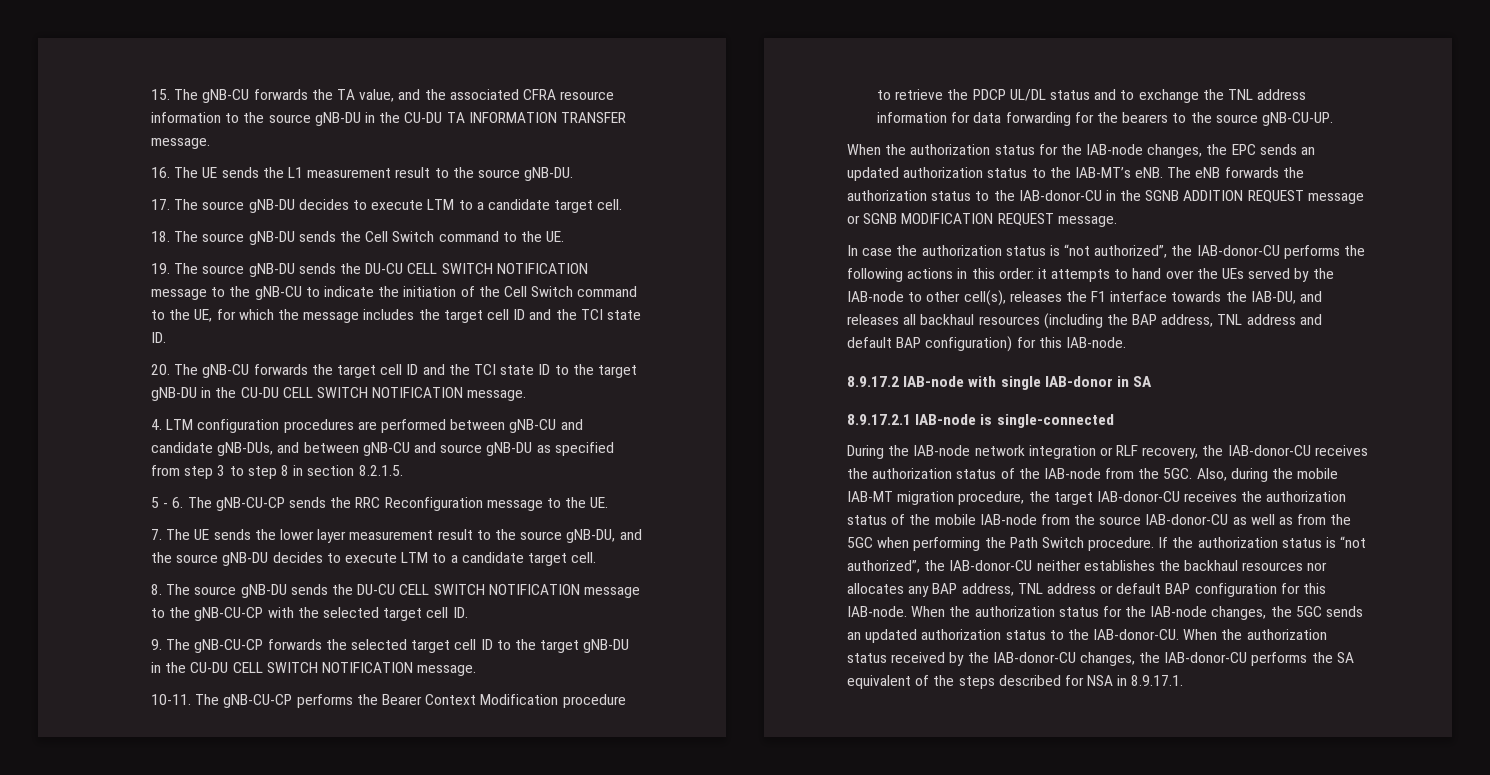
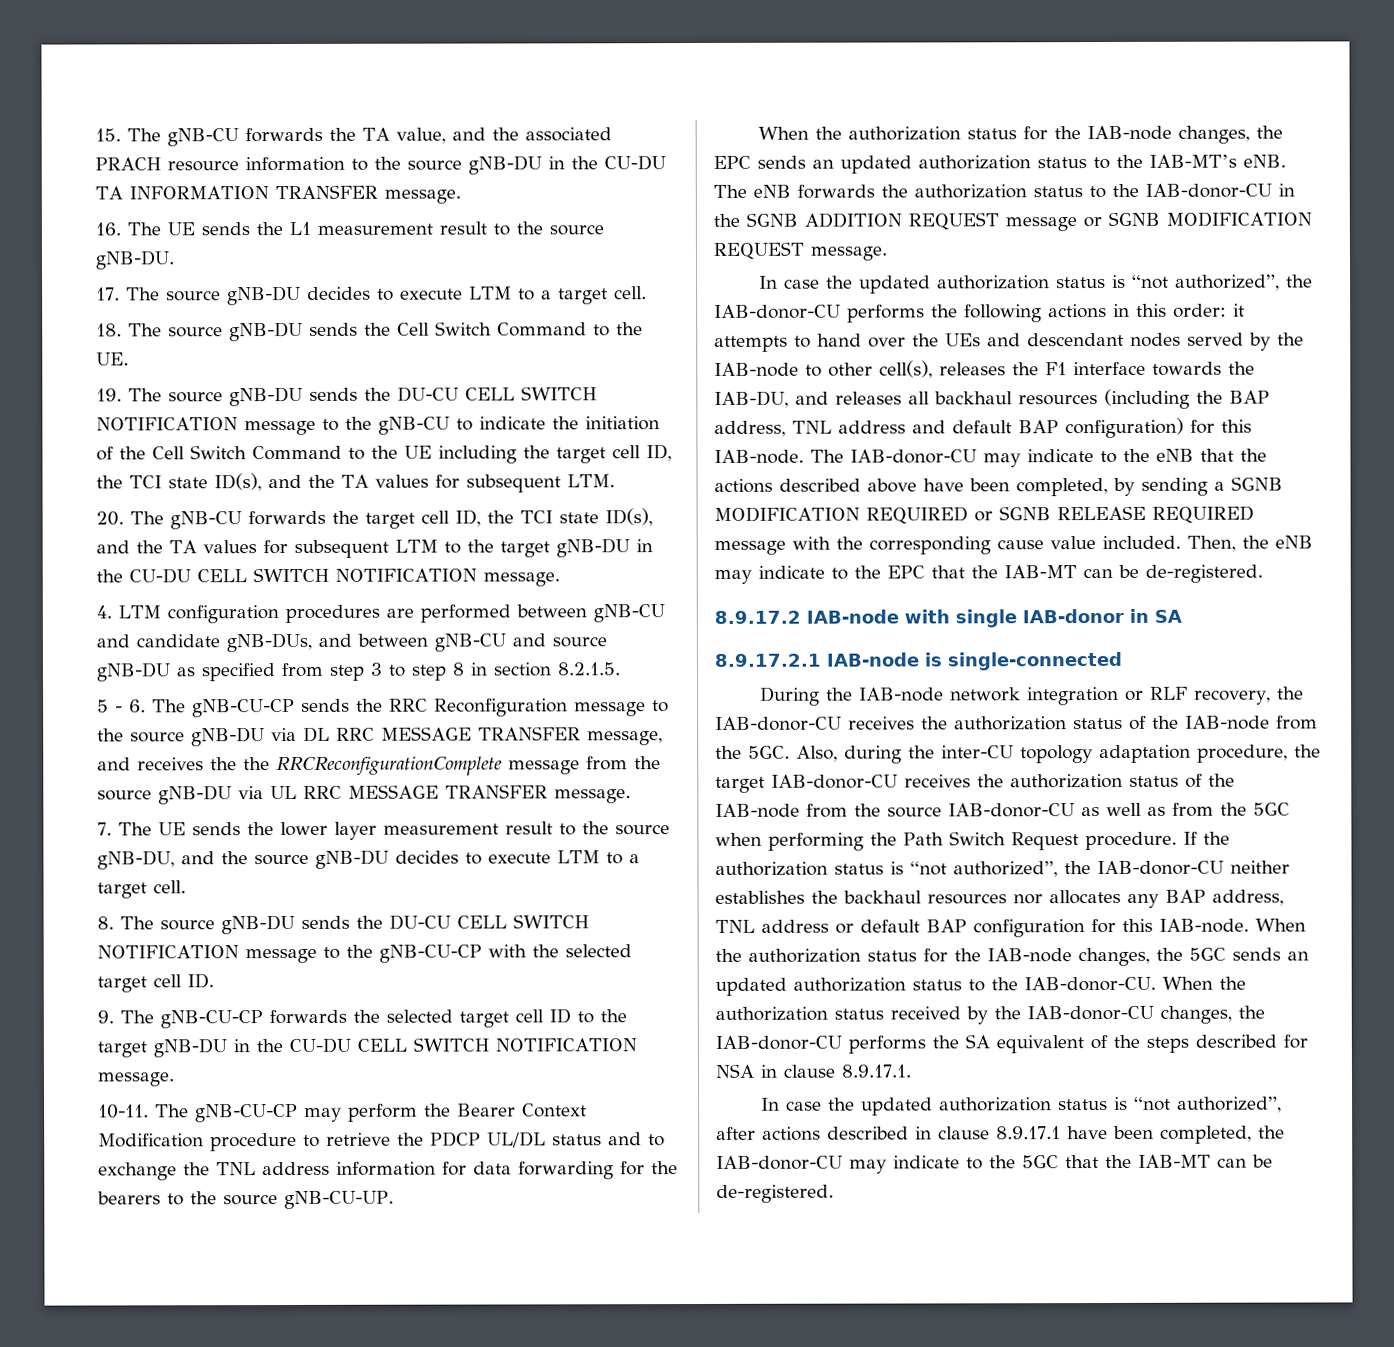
- 15. The gNB-CU forwards the TA value, and the associated CFRA resource information to the source gNB-DU in the CU-DU TA INFORMATION TRANSFER message.
+ 15. The gNB-CU forwards the TA value, and the associated PRACH resource information to the source gNB-DU in the CU-DU TA INFORMATION TRANSFER message.
- 17. The source gNB-DU decides to execute LTM to a candidate target cell.
+ 17. The source gNB-DU decides to execute LTM to a target cell.
- 18. The source gNB-DU sends the Cell Switch command to the UE.
+ 18. The source gNB-DU sends the Cell Switch Command to the UE.
- 19. The source gNB-DU sends the DU-CU CELL SWITCH NOTIFICATION message to the gNB-CU to indicate the initiation of the Cell Switch command to the UE, for which the message includes the target cell ID and the TCI state ID.
+ 19. The source gNB-DU sends the DU-CU CELL SWITCH NOTIFICATION message to the gNB-CU to indicate the initiation of the Cell Switch Command to the UE including the target cell ID, the TCI state ID(s), and the TA values for subsequent LTM.
- 20. The gNB-CU forwards the target cell ID and the TCI state ID to the target gNB-DU in the CU-DU CELL SWITCH NOTIFICATION message.
+ 20. The gNB-CU forwards the target cell ID, the TCI state ID(s), and the TA values for subsequent LTM to the target gNB-DU in the CU-DU CELL SWITCH NOTIFICATION message.
- 5 - 6. The gNB-CU-CP sends the RRC Reconfiguration message to the UE.
+ 5 - 6. The gNB-CU-CP sends the RRC Reconfiguration message to the source gNB-DU via DL RRC MESSAGE TRANSFER message, and receives the the RRCReconfigurationComplete message from the source gNB-DU via UL RRC MESSAGE TRANSFER message.
- 7. The UE sends the lower layer measurement result to the source gNB-DU, and the source gNB-DU decides to execute LTM to a candidate target cell.
+ 7. The UE sends the lower layer measurement result to the source gNB-DU, and the source gNB-DU decides to execute LTM to a target cell.
- The gNB-CU-CP performs the Bearer Context Modification procedure to retrieve the PDCP UL/DL status and to exchange the TNL address information for data forwarding for the bearers to the source gNB-CU-UP.
+ The gNB-CU-CP may perform the Bearer Context Modification procedure to retrieve the PDCP UL/DL status and to exchange the TNL address information for data forwarding for the bearers to the source gNB-CU-UP.
- In case the authorization status is “not authorized”, the IAB-donor-CU performs the following actions in this order: it attempts to hand over the UEs served by the IAB-node to other cell(s), releases the F1 interface towards the IAB-DU, and releases all backhaul resources (including the BAP address, TNL address and default BAP configuration) for this IAB-node.
+ In case the updated authorization status is “not authorized”, the IAB-donor-CU performs the following actions in this order: it attempts to hand over the UEs and descendant nodes served by the IAB-node to other cell(s), releases the F1 interface towards the IAB-DU, and releases all backhaul resources (including the BAP address, TNL address and default BAP configuration) for this IAB-node. The IAB-donor-CU may indicate to the eNB that the actions described above have been completed, by sending a SGNB MODIFICATION REQUIRED or SGNB RELEASE REQUIRED message with the corresponding cause value included. Then, the eNB may indicate to the EPC that the IAB-MT can be de-registered.
- Also, during the mobile IAB-MT migration procedure, the target IAB-donor-CU receives the authorization status of the mobile IAB-node from the source IAB-donor-CU as well as from the 5GC when performing the Path Switch procedure.
+ Also, during the inter-CU topology adaptation procedure, the target IAB-donor-CU receives the authorization status of the IAB-node from the source IAB-donor-CU as well as from the 5GC when performing the Path Switch Request procedure.
- When the authorization status received by the IAB-donor-CU changes, the IAB-donor-CU performs the SA equivalent of the steps described for NSA in 8.9.17.1.
+ When the authorization status received by the IAB-donor-CU changes, the IAB-donor-CU performs the SA equivalent of the steps described for NSA in clause 8.9.17.1.
+ In case the updated authorization status is “not authorized”, after actions described in clause 8.9.17.1 have been completed, the IAB-donor-CU may indicate to the 5GC that the IAB-MT can be de-registered.

